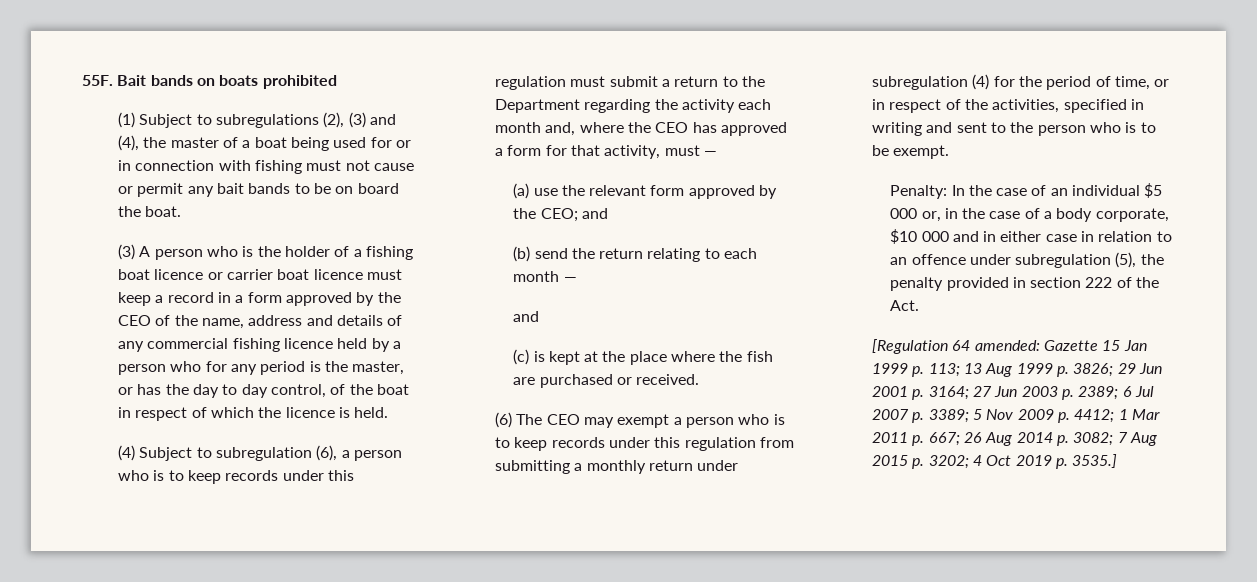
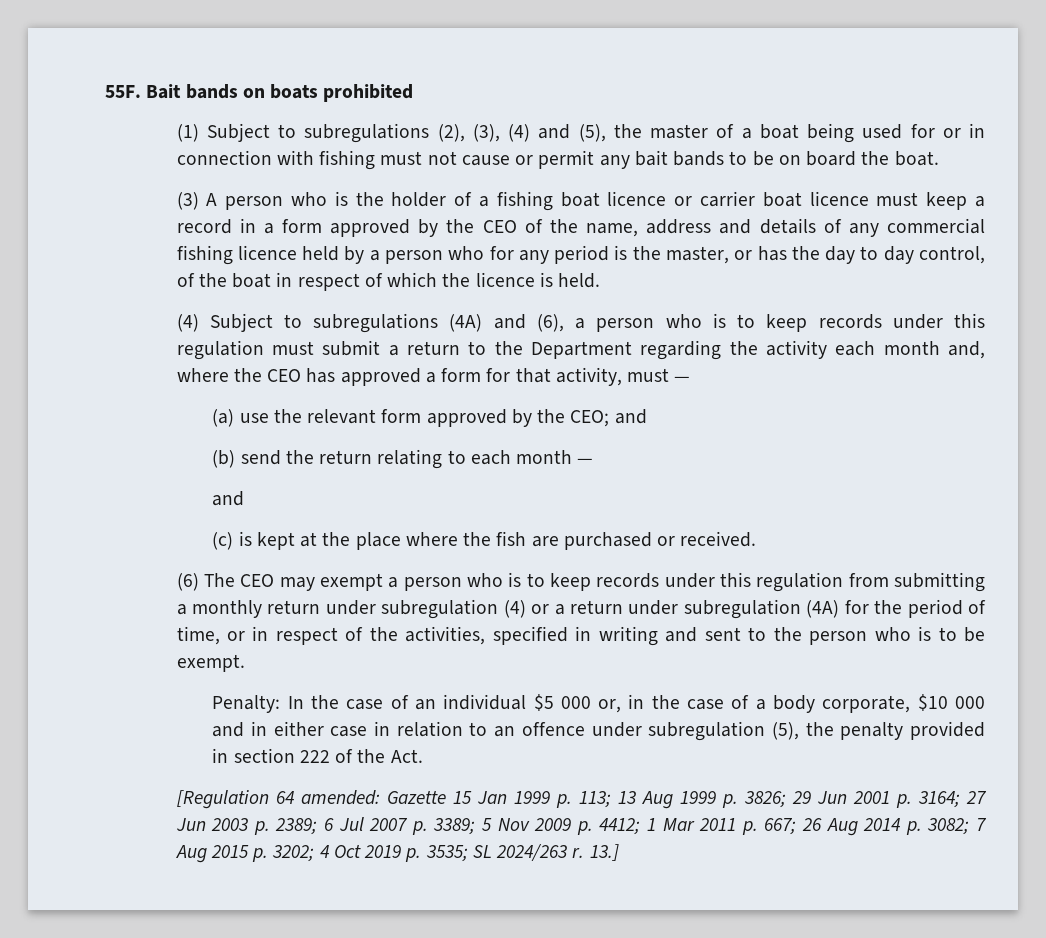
- (1) Subject to subregulations (2), (3) and (4), the master of a boat being used for or in connection with fishing must not cause or permit any bait bands to be on board the boat.
+ (1) Subject to subregulations (2), (3), (4) and (5), the master of a boat being used for or in connection with fishing must not cause or permit any bait bands to be on board the boat.
- (4) Subject to subregulation (6), a person who is to keep records under this regulation must submit a return to the Department regarding the activity each month and, where the CEO has approved a form for that activity, must —
+ (4) Subject to subregulations (4A) and (6), a person who is to keep records under this regulation must submit a return to the Department regarding the activity each month and, where the CEO has approved a form for that activity, must —
- (6) The CEO may exempt a person who is to keep records under this regulation from submitting a monthly return under subregulation (4) for the period of time, or in respect of the activities, specified in writing and sent to the person who is to be exempt.
+ (6) The CEO may exempt a person who is to keep records under this regulation from submitting a monthly return under subregulation (4) or a return under subregulation (4A) for the period of time, or in respect of the activities, specified in writing and sent to the person who is to be exempt.
- [Regulation 64 amended: Gazette 15 Jan 1999 p. 113; 13 Aug 1999 p. 3826; 29 Jun 2001 p. 3164; 27 Jun 2003 p. 2389; 6 Jul 2007 p. 3389; 5 Nov 2009 p. 4412; 1 Mar 2011 p. 667; 26 Aug 2014 p. 3082; 7 Aug 2015 p. 3202; 4 Oct 2019 p. 3535.]
+ [Regulation 64 amended: Gazette 15 Jan 1999 p. 113; 13 Aug 1999 p. 3826; 29 Jun 2001 p. 3164; 27 Jun 2003 p. 2389; 6 Jul 2007 p. 3389; 5 Nov 2009 p. 4412; 1 Mar 2011 p. 667; 26 Aug 2014 p. 3082; 7 Aug 2015 p. 3202; 4 Oct 2019 p. 3535; SL 2024/263 r. 13.]

